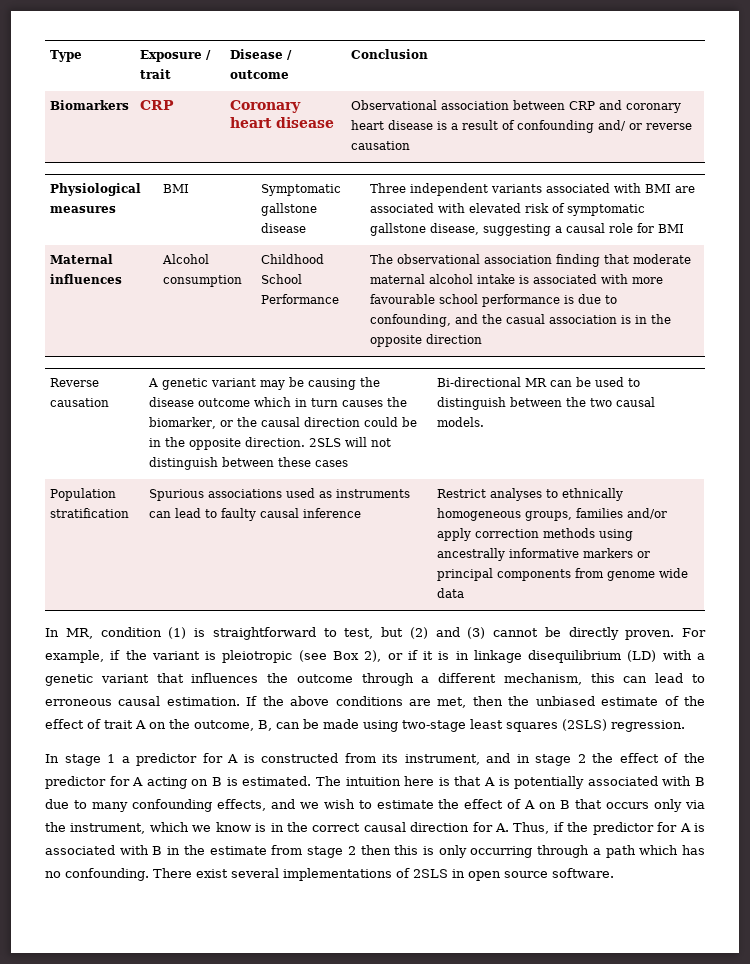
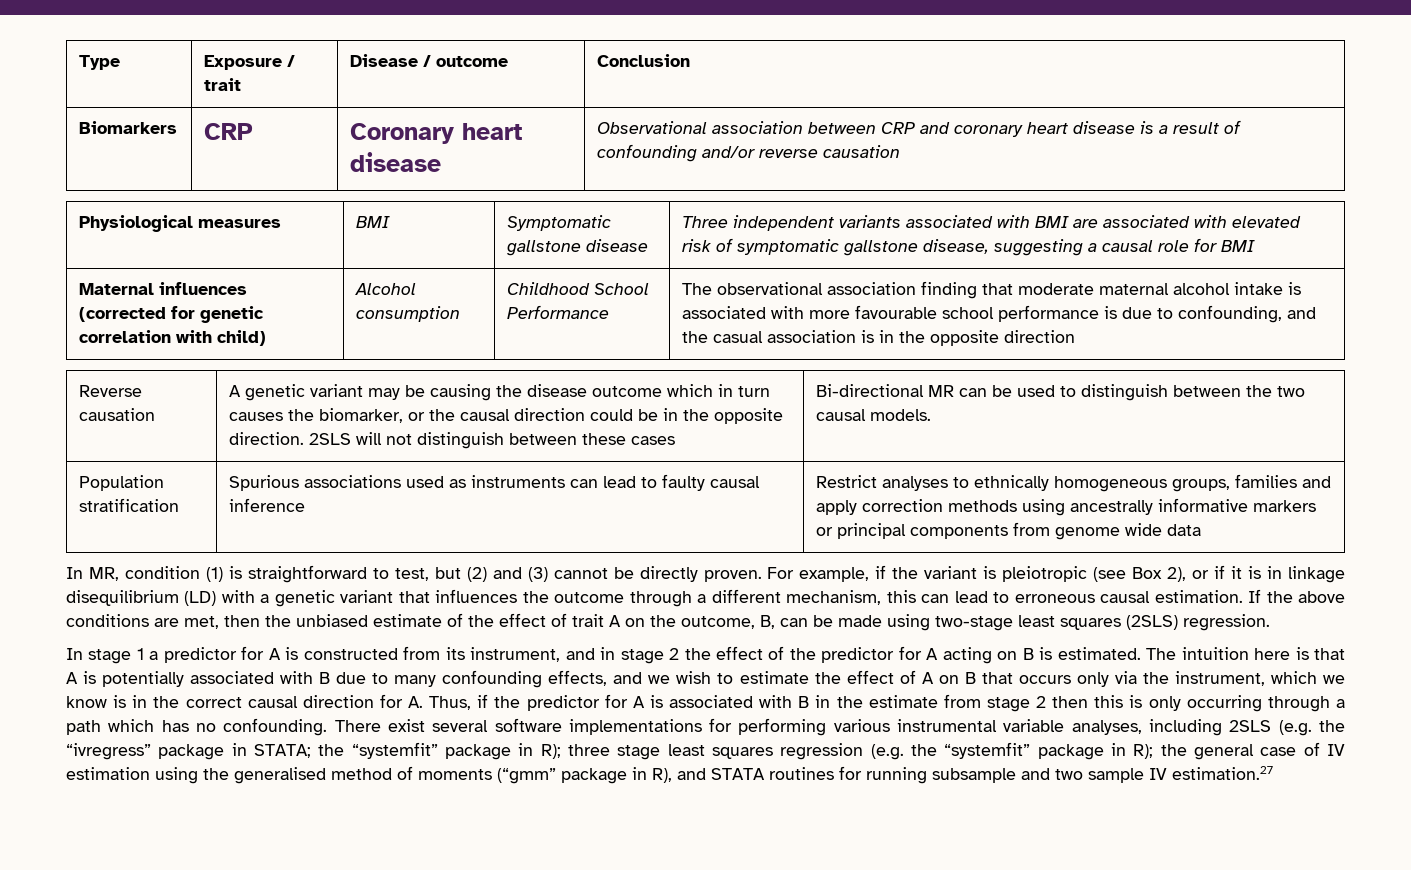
- Biomarkers | CRP | Coronary heart disease | Observational association between CRP and coronary heart disease is a result of confounding and/ or reverse causation
+ Biomarkers | CRP | Coronary heart disease | Observational association between CRP and coronary heart disease is a result of confounding and/or reverse causation
- Maternal influences
+ Maternal influences (corrected for genetic correlation with child)
- Population stratification | Spurious associations used as instruments can lead to faulty causal inference | Restrict analyses to ethnically homogeneous groups, families and/or apply correction methods using ancestrally informative markers or principal components from genome wide data
+ Population stratification | Spurious associations used as instruments can lead to faulty causal inference | Restrict analyses to ethnically homogeneous groups, families and apply correction methods using ancestrally informative markers or principal components from genome wide data
- There exist several implementations of 2SLS in open source software.
+ There exist several software implementations for performing various instrumental variable analyses, including 2SLS (e.g. the “ivregress” package in STATA; the “systemfit” package in R); three stage least squares regression (e.g. the “systemfit” package in R); the general case of IV estimation using the generalised method of moments (“gmm” package in R), and STATA routines for running subsample and two sample IV estimation.27

